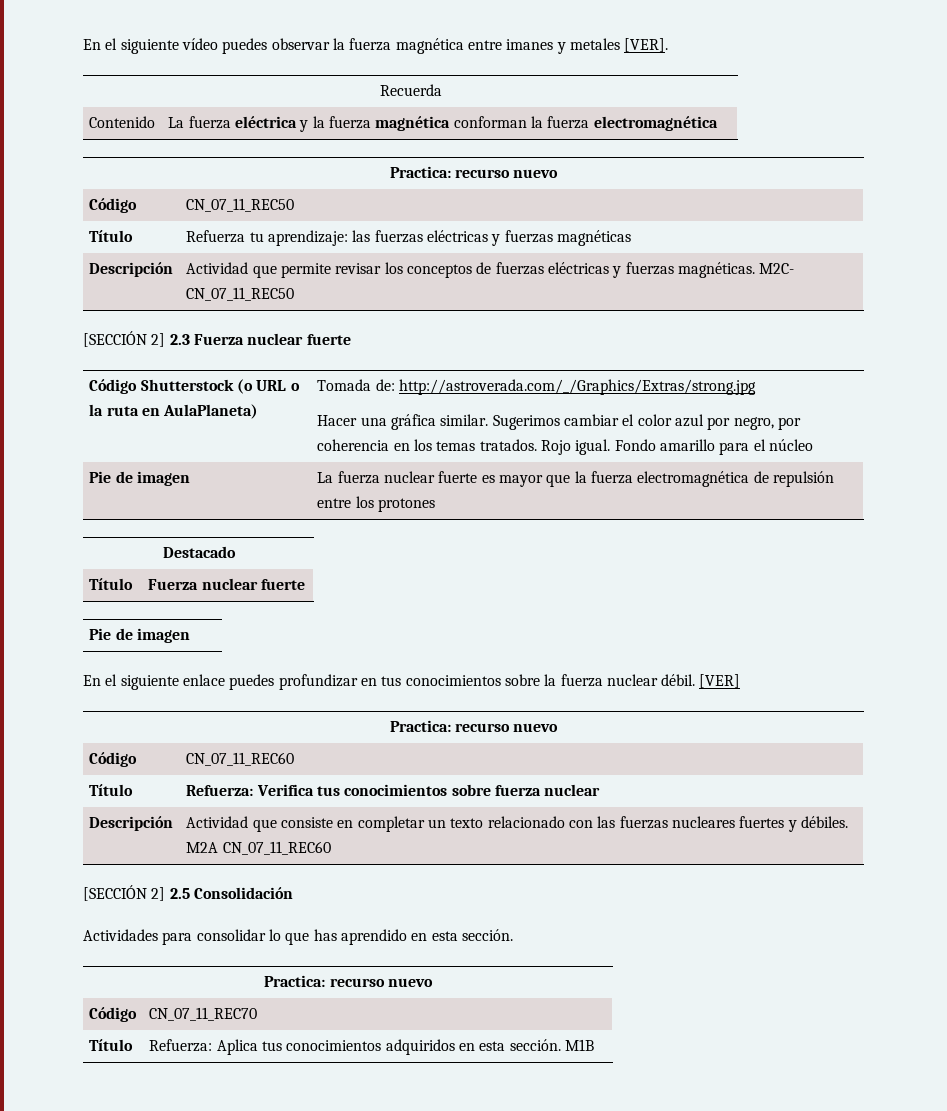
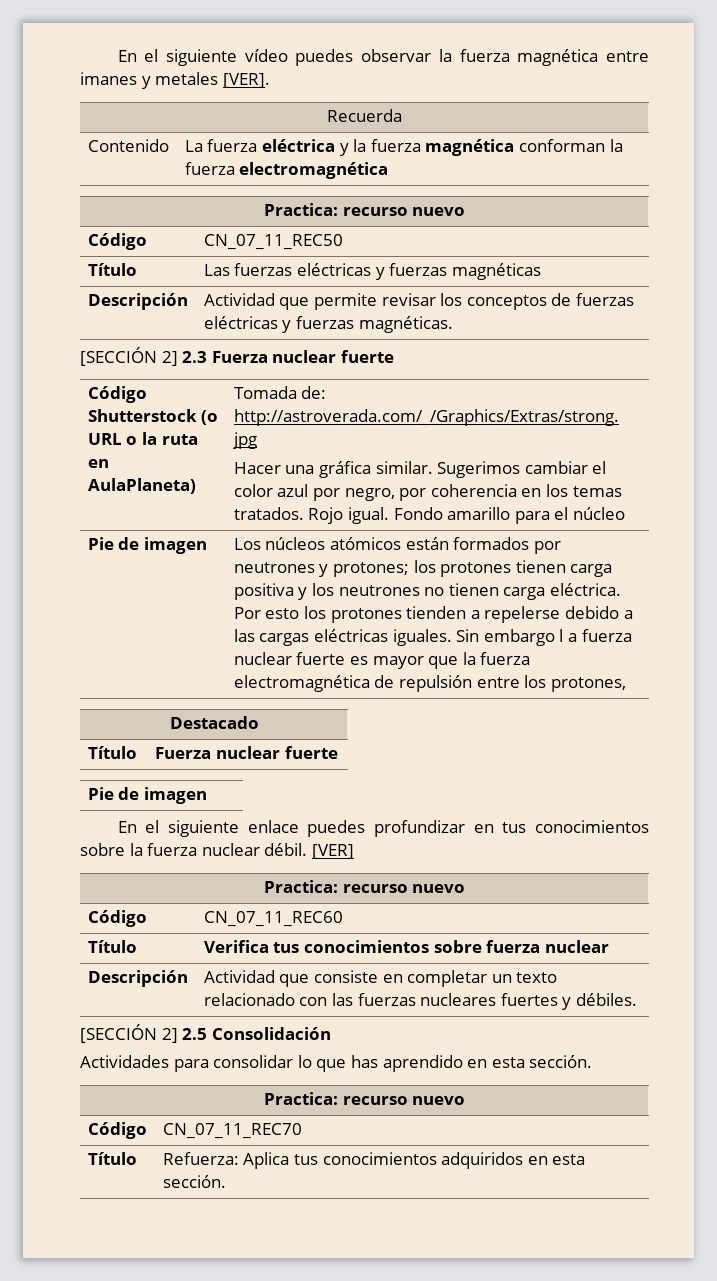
- Título | Refuerza tu aprendizaje: las fuerzas eléctricas y fuerzas magnéticas
+ Título | Las fuerzas eléctricas y fuerzas magnéticas
- Descripción | Actividad que permite revisar los conceptos de fuerzas eléctricas y fuerzas magnéticas. M2C- CN_07_11_REC50
+ Descripción | Actividad que permite revisar los conceptos de fuerzas eléctricas y fuerzas magnéticas.
- La fuerza nuclear fuerte es mayor que la fuerza electromagnética de repulsión entre los protones
+ Los núcleos atómicos están formados por neutrones y protones; los protones tienen carga positiva y los neutrones no tienen carga eléctrica. Por esto los protones tienden a repelerse debido a las cargas eléctricas iguales. Sin embargo l a fuerza nuclear fuerte es mayor que la fuerza electromagnética de repulsión entre los protones,
- Título | Refuerza: Verifica tus conocimientos sobre fuerza nuclear
+ Título | Verifica tus conocimientos sobre fuerza nuclear
- Descripción | Actividad que consiste en completar un texto relacionado con las fuerzas nucleares fuertes y débiles. M2A CN_07_11_REC60
+ Descripción | Actividad que consiste en completar un texto relacionado con las fuerzas nucleares fuertes y débiles.
- Título | Refuerza: Aplica tus conocimientos adquiridos en esta sección. M1B
+ Título | Refuerza: Aplica tus conocimientos adquiridos en esta sección.

